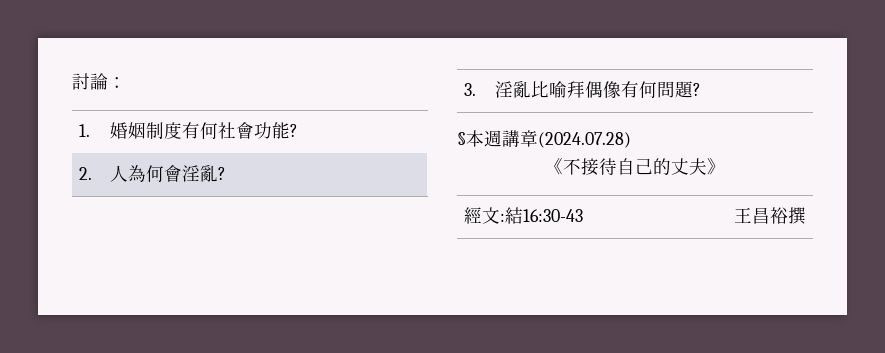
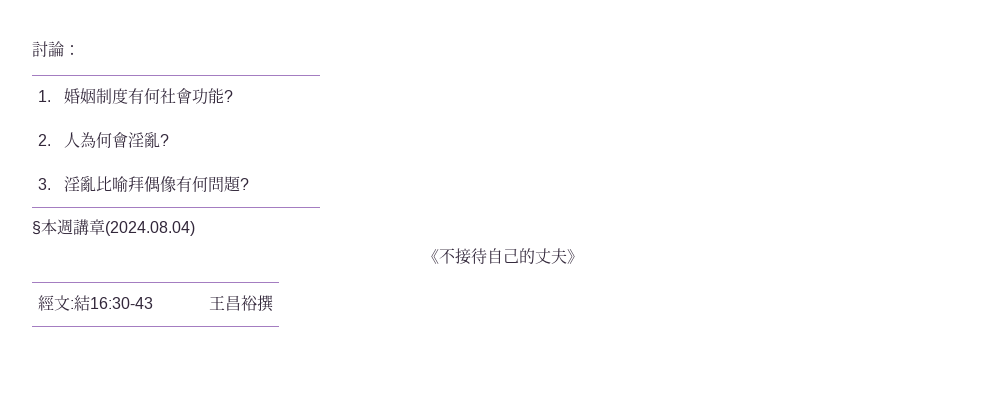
- §本週講章(2024.07.28)
+ §本週講章(2024.08.04)

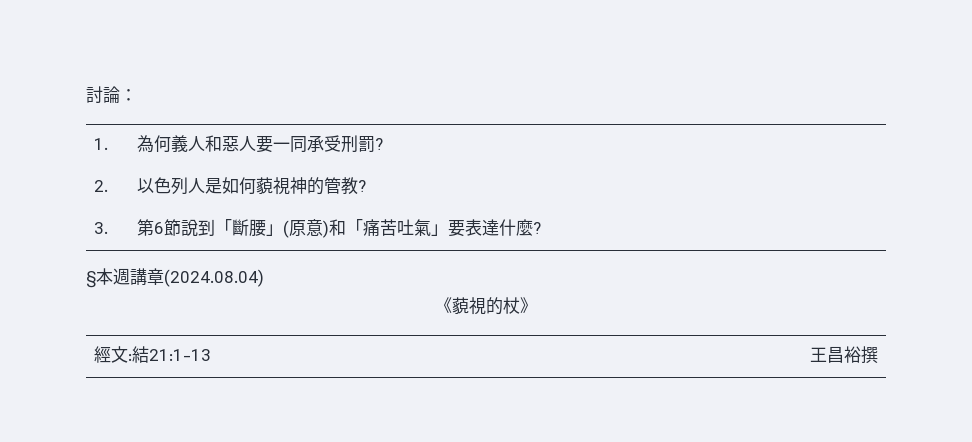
- 1. | 婚姻制度有何社會功能?
- 2. | 人為何會淫亂?
- 3. | 淫亂比喻拜偶像有何問題?
+ 1. | 為何義人和惡人要一同承受刑罰?
+ 2. | 以色列人是如何藐視神的管教?
+ 3. | 第6節說到「斷腰」(原意)和「痛苦吐氣」要表達什麼?
- 《不接待自己的丈夫》
+ 《藐視的杖》
- 經文:結16:30-43 | 王昌裕撰
+ 經文:結21:1-13 | 王昌裕撰

